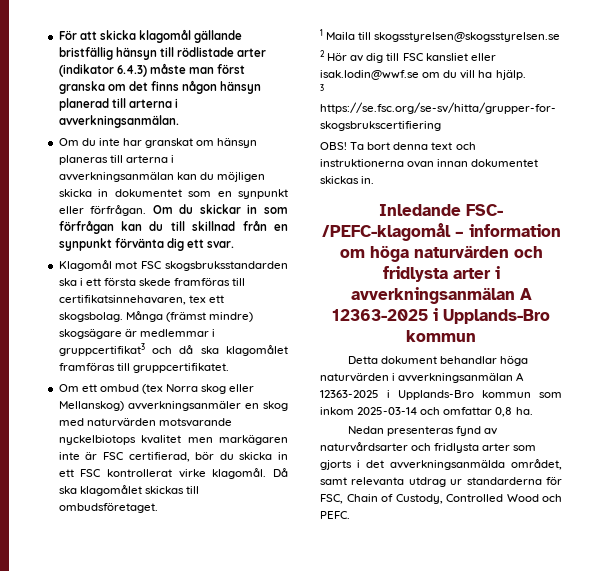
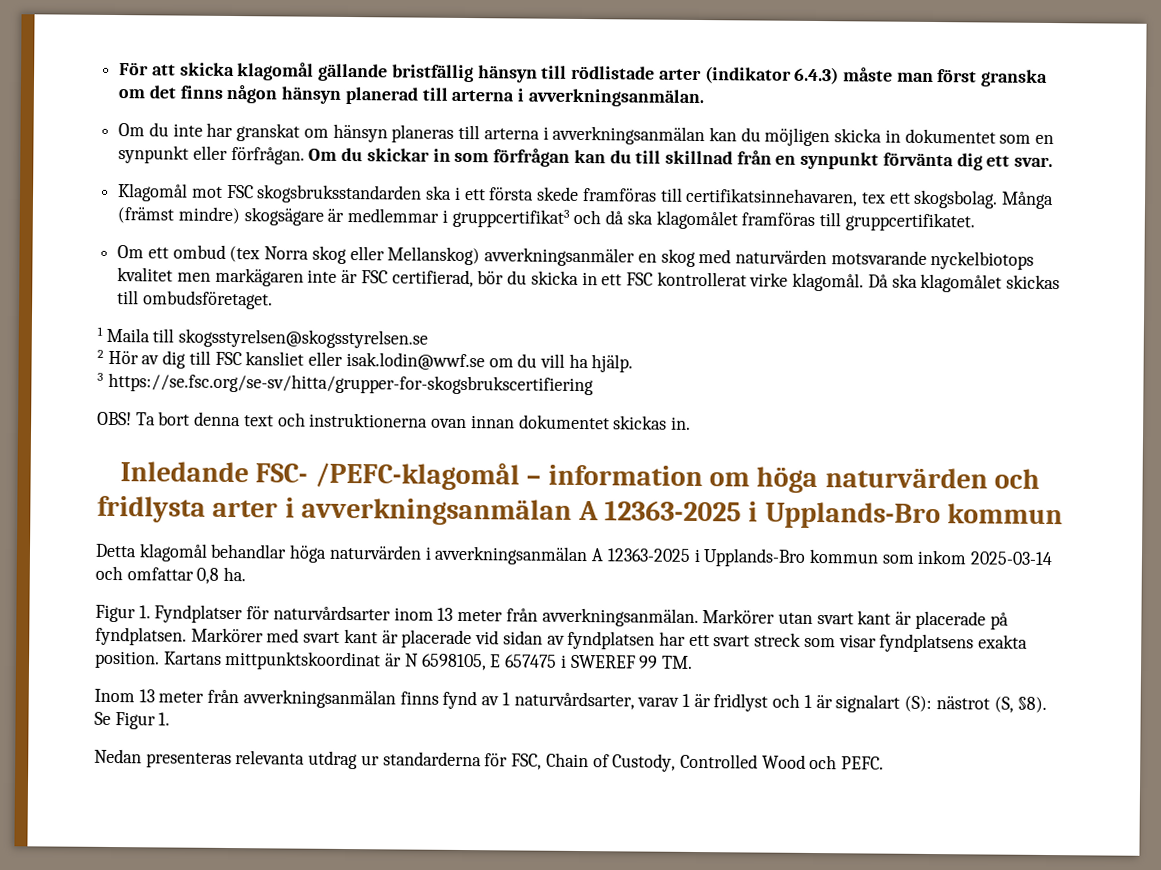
- Detta dokument behandlar höga naturvärden i avverkningsanmälan A 12363-2025 i Upplands-Bro kommun som inkom 2025-03-14 och omfattar 0,8 ha.
+ Detta klagomål behandlar höga naturvärden i avverkningsanmälan A 12363-2025 i Upplands-Bro kommun som inkom 2025-03-14 och omfattar 0,8 ha.
- Nedan presenteras fynd av naturvårdsarter och fridlysta arter som gjorts i det avverkningsanmälda området, samt relevanta utdrag ur standarderna för FSC, Chain of Custody, Controlled Wood och PEFC.
+ Figur 1. Fyndplatser för naturvårdsarter inom 13 meter från avverkningsanmälan. Markörer utan svart kant är placerade på fyndplatsen. Markörer med svart kant är placerade vid sidan av fyndplatsen har ett svart streck som visar fyndplatsens exakta position. Kartans mittpunktskoordinat är N 6598105, E 657475 i SWEREF 99 TM.
+ Inom 13 meter från avverkningsanmälan finns fynd av 1 naturvårdsarter, varav 1 är fridlyst och 1 är signalart (S): nästrot (S, §8). Se Figur 1.
+ Nedan presenteras relevanta utdrag ur standarderna för FSC, Chain of Custody, Controlled Wood och PEFC.

